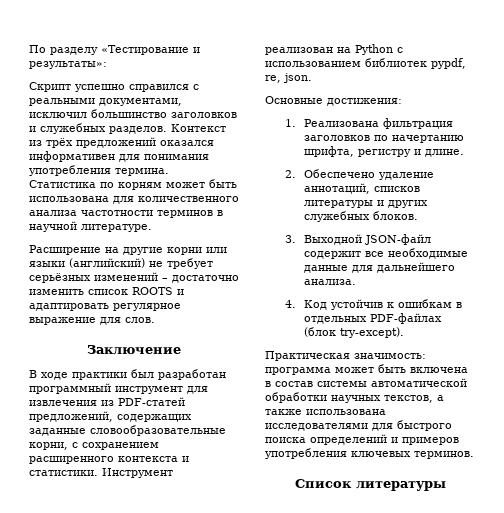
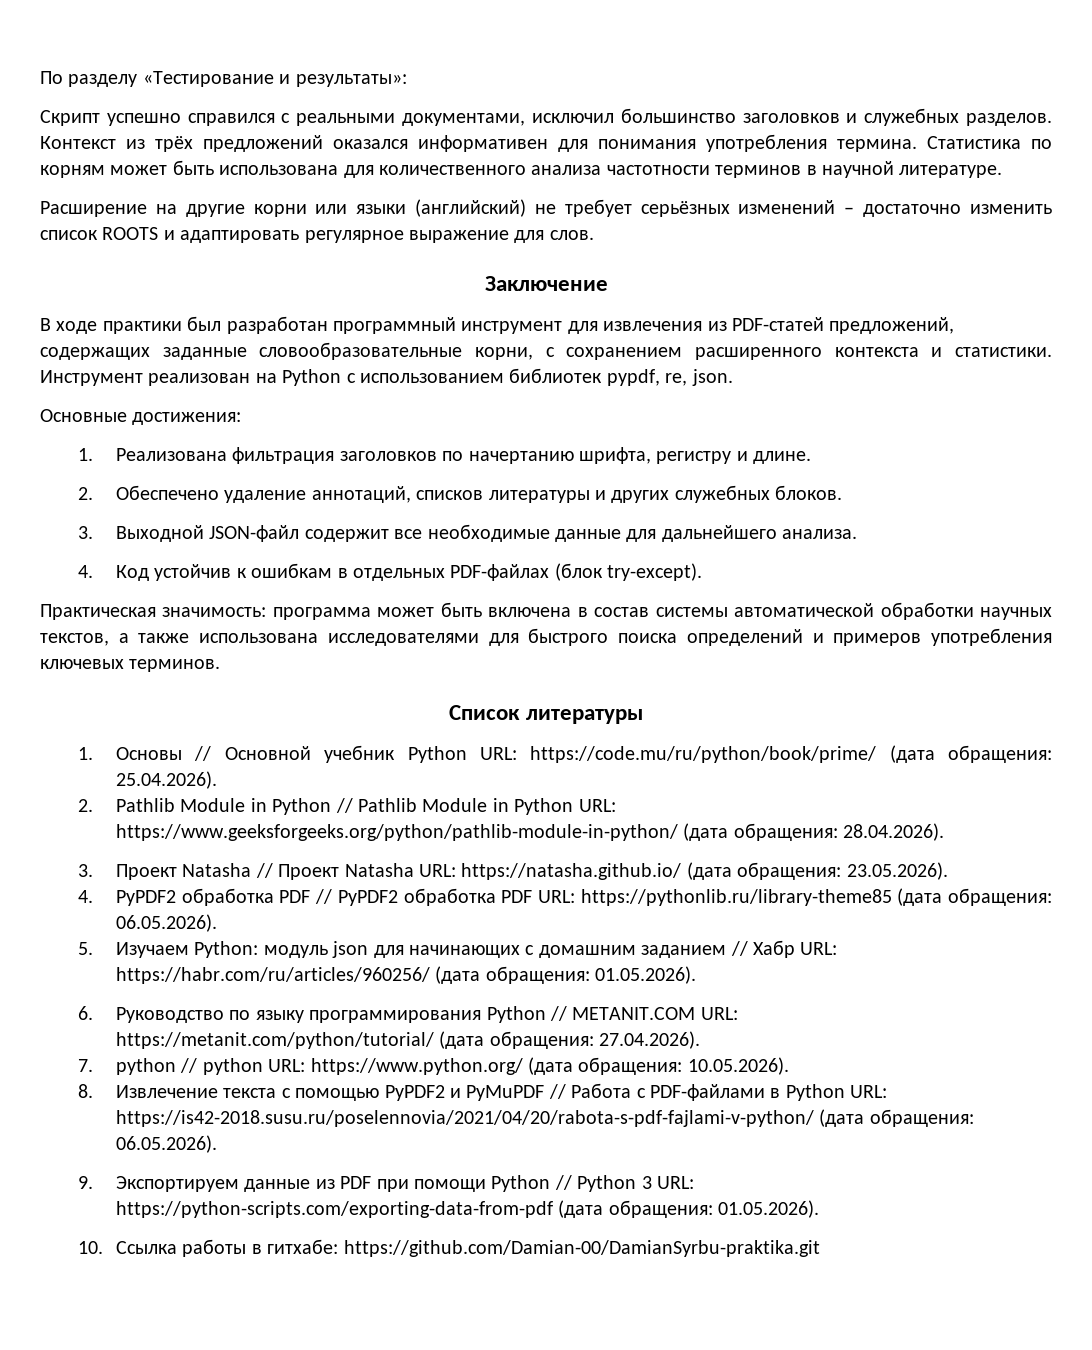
+ 1. Основы // Основной учебник Python URL: https://code.mu/ru/python/book/prime/ (дата обращения: 25.04.2026).
+ 2. Pathlib Module in Python // Pathlib Module in Python URL: https://www.geeksforgeeks.org/python/pathlib-module-in-python/ (дата обращения: 28.04.2026).
+ 3. Проект Natasha // Проект Natasha URL: https://natasha.github.io/ (дата обращения: 23.05.2026).
+ 4. PyPDF2 обработка PDF // PyPDF2 обработка PDF URL: https://pythonlib.ru/library-theme85 (дата обращения: 06.05.2026).
+ 5. Изучаем Python: модуль json для начинающих с домашним заданием // Хабр URL: https://habr.com/ru/articles/960256/ (дата обращения: 01.05.2026).
+ 6. Руководство по языку программирования Python // METANIT.COM URL: https://metanit.com/python/tutorial/ (дата обращения: 27.04.2026).
+ 7. python // python URL: https://www.python.org/ (дата обращения: 10.05.2026).
+ 8. Извлечение текста с помощью PyPDF2 и PyMuPDF // Работа с PDF-файлами в Python URL: https://is42-2018.susu.ru/poselennovia/2021/04/20/rabota-s-pdf-fajlami-v-python/ (дата обращения: 06.05.2026).
+ 9. Экспортируем данные из PDF при помощи Python // Python 3 URL: https://python-scripts.com/exporting-data-from-pdf (дата обращения: 01.05.2026).
+ 10. Ссылка работы в гитхабе: https://github.com/Damian-00/DamianSyrbu-praktika.git

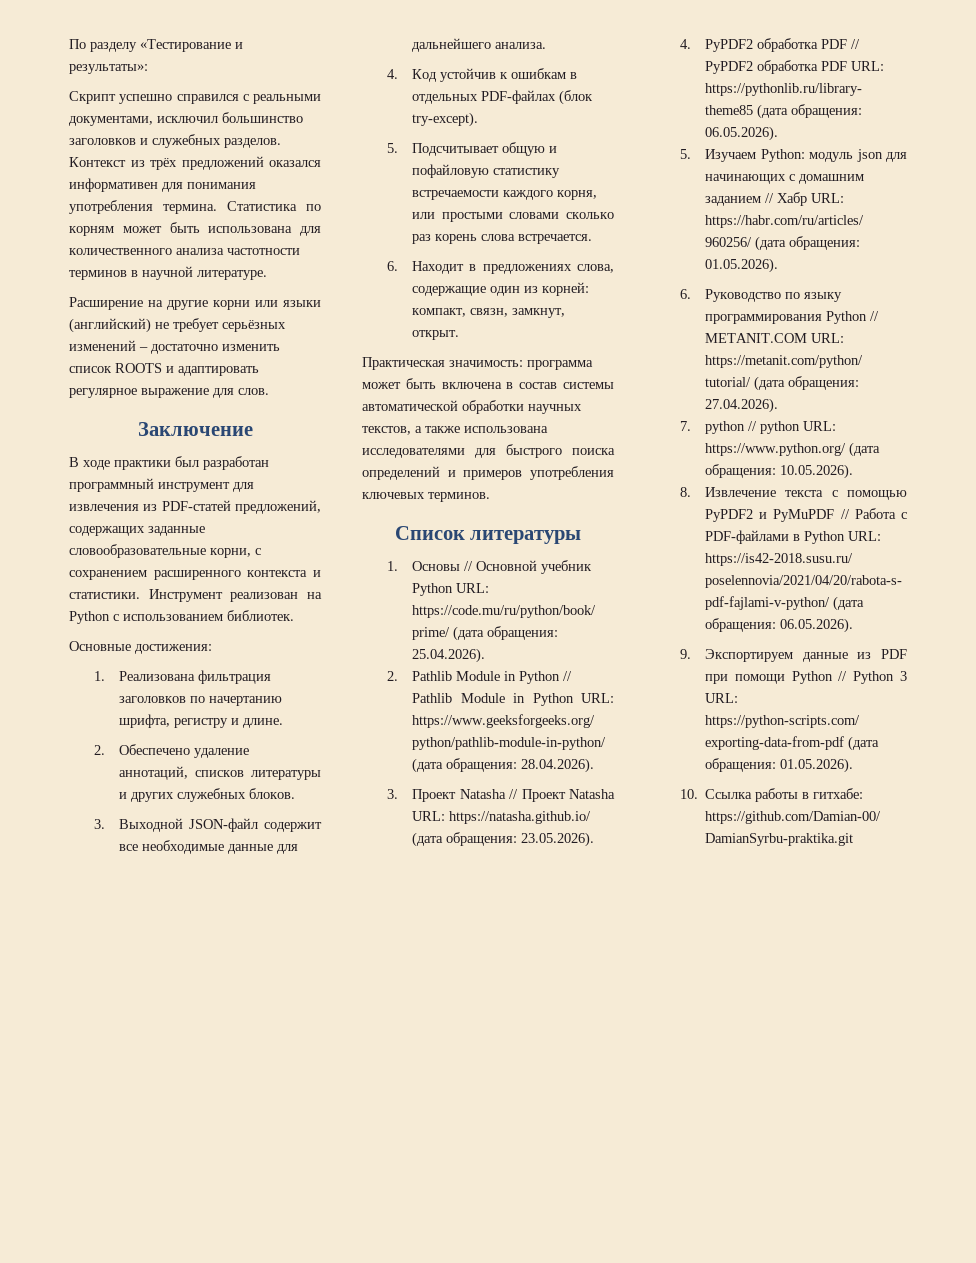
- Инструмент реализован на Python с использованием библиотек pypdf, re, json.
+ Инструмент реализован на Python с использованием библиотек.
+ 5. Подсчитывает общую и пофайловую статистику встречаемости каждого корня, или простыми словами сколько раз корень слова встречается.
+ 6. Находит в предложениях слова, содержащие один из корней: компакт, связн, замкнут, открыт.

